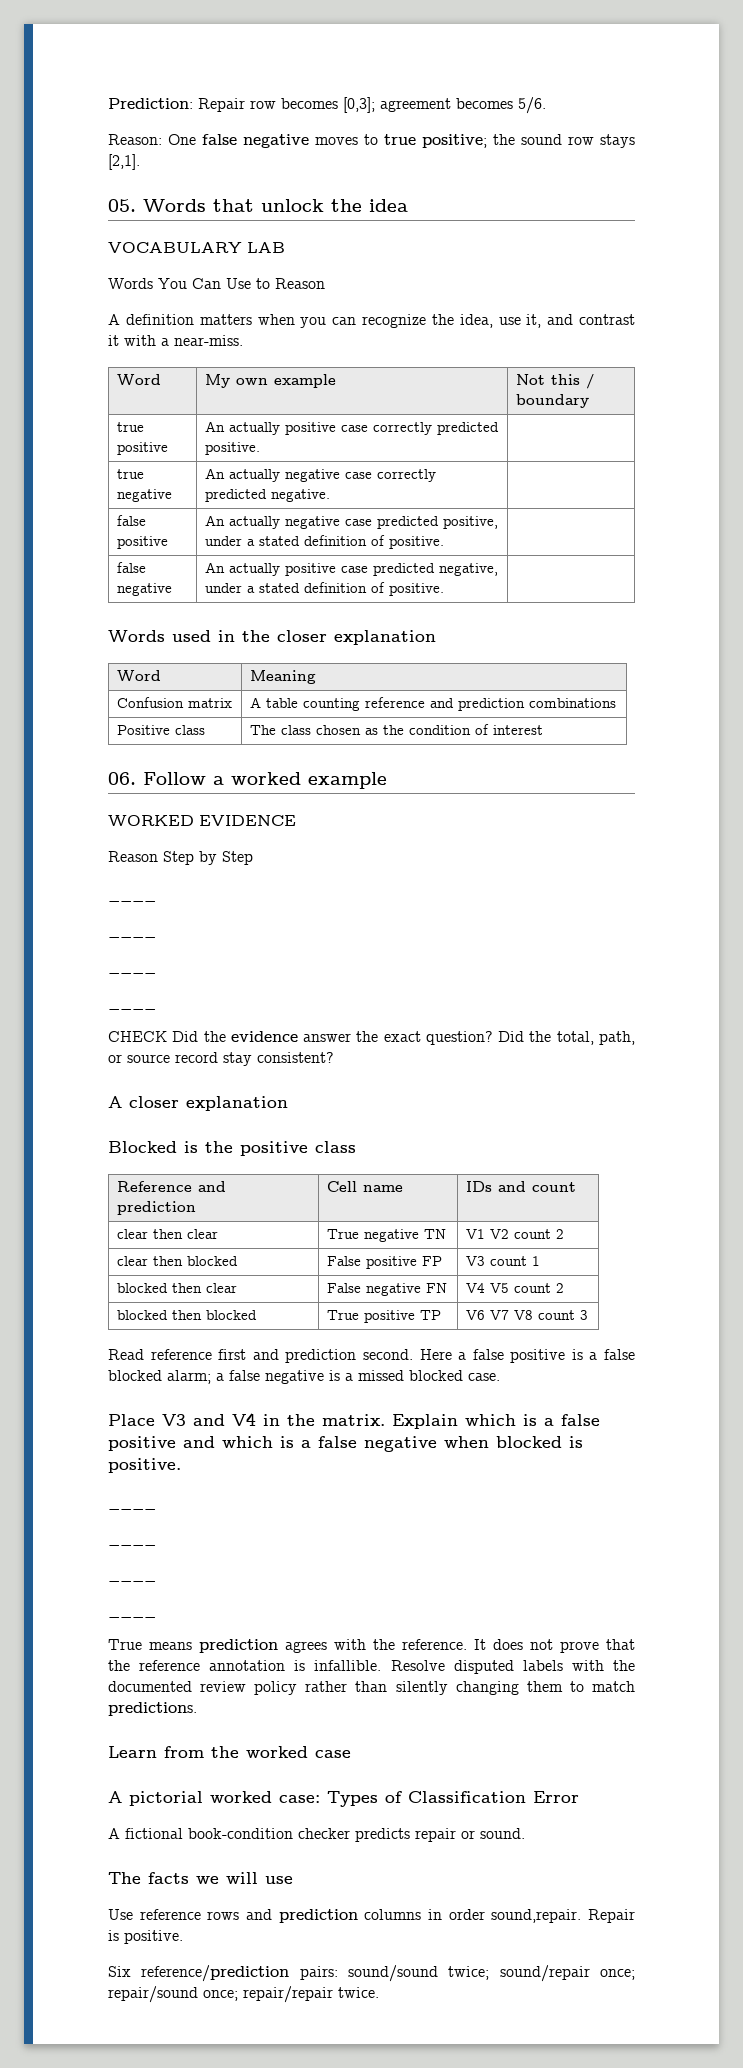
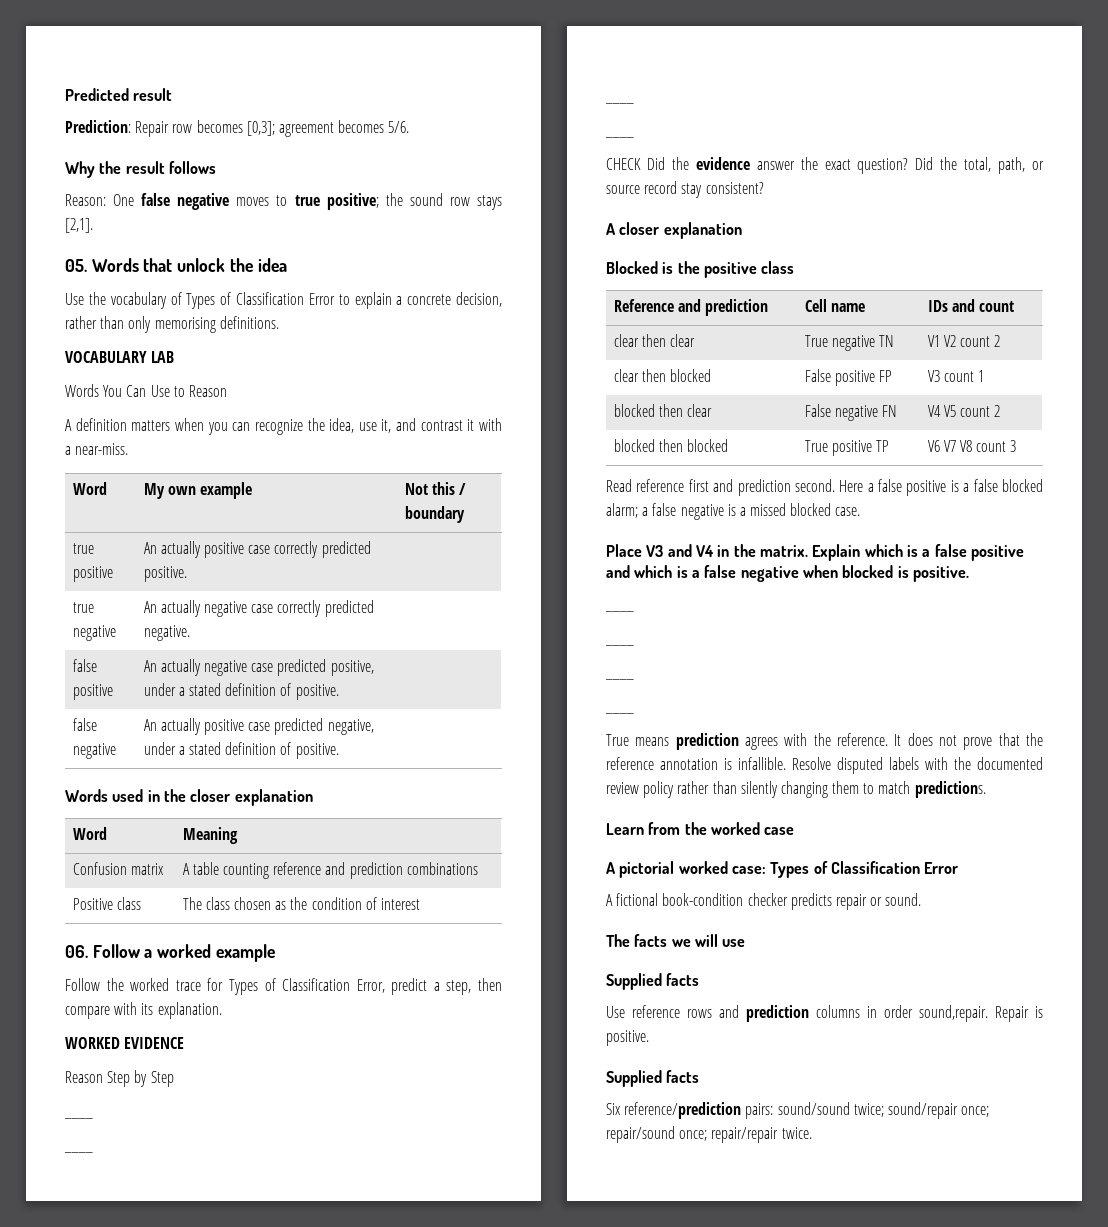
+ Predicted result
+ Why the result follows
+ Use the vocabulary of Types of Classification Error to explain a concrete decision, rather than only memorising definitions.
+ Follow the worked trace for Types of Classification Error, predict a step, then compare with its explanation.
  The facts we will use
+ Supplied facts
  Repair is positive.
+ Supplied facts

